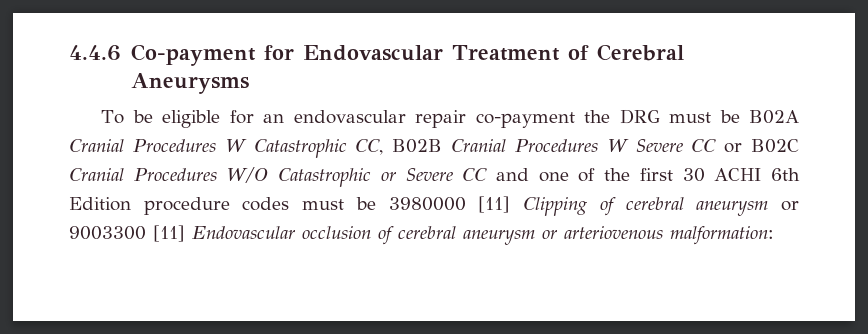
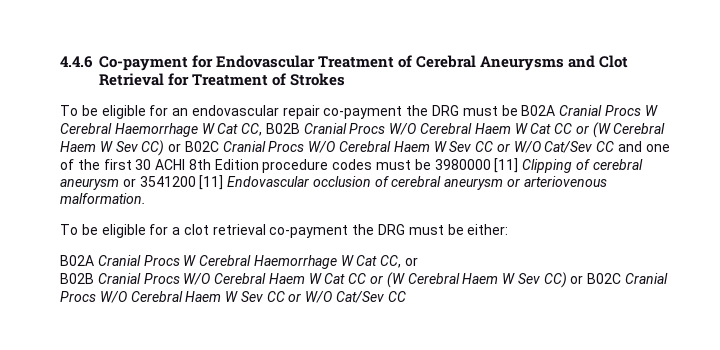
- 4.4.6 Co-payment for Endovascular Treatment of Cerebral Aneurysms
+ 4.4.6 Co-payment for Endovascular Treatment of Cerebral Aneurysms and Clot Retrieval for Treatment of Strokes
- To be eligible for an endovascular repair co-payment the DRG must be B02A Cranial Procedures W Catastrophic CC, B02B Cranial Procedures W Severe CC or B02C Cranial Procedures W/O Catastrophic or Severe CC and one of the first 30 ACHI 6th Edition procedure codes must be 3980000 [11] Clipping of cerebral aneurysm or 9003300 [11] Endovascular occlusion of cerebral aneurysm or arteriovenous malformation:
+ To be eligible for an endovascular repair co-payment the DRG must be B02A Cranial Procs W Cerebral Haemorrhage W Cat CC, B02B Cranial Procs W/O Cerebral Haem W Cat CC or (W Cerebral Haem W Sev CC) or B02C Cranial Procs W/O Cerebral Haem W Sev CC or W/O Cat/Sev CC and one of the first 30 ACHI 8th Edition procedure codes must be 3980000 [11] Clipping of cerebral aneurysm or 3541200 [11] Endovascular occlusion of cerebral aneurysm or arteriovenous malformation.
+ To be eligible for a clot retrieval co-payment the DRG must be either:
+ B02A Cranial Procs W Cerebral Haemorrhage W Cat CC, or
+ B02B Cranial Procs W/O Cerebral Haem W Cat CC or (W Cerebral Haem W Sev CC) or B02C Cranial Procs W/O Cerebral Haem W Sev CC or W/O Cat/Sev CC

